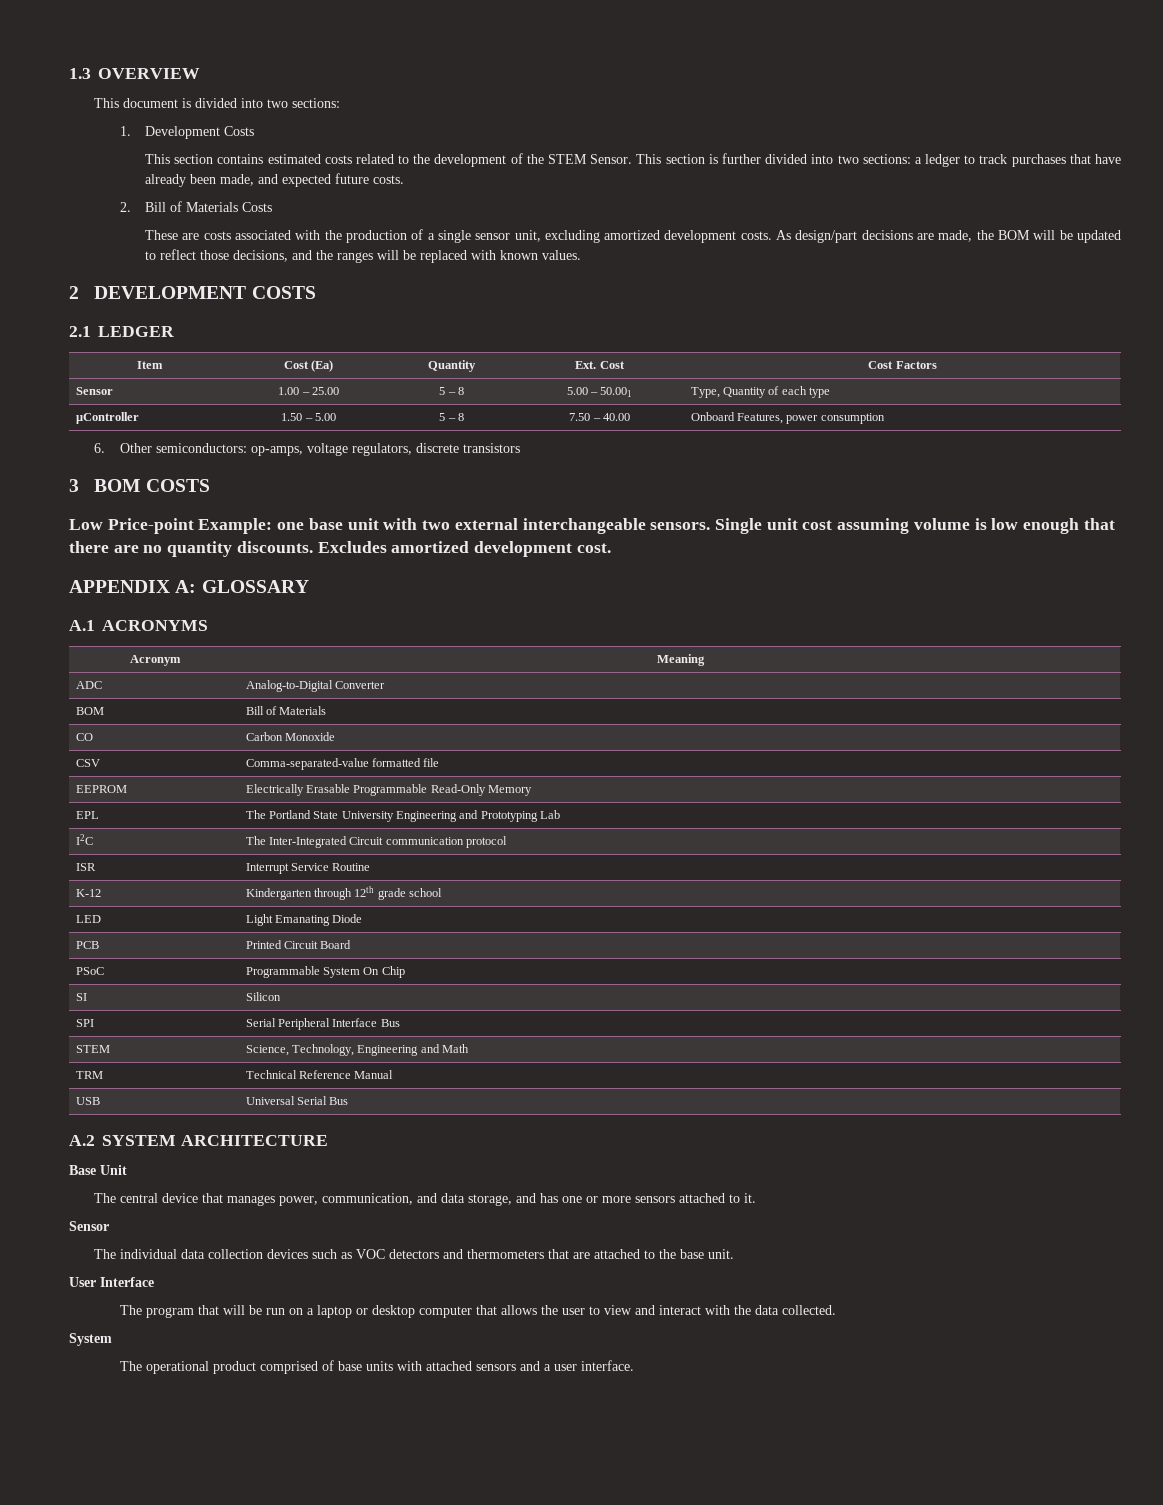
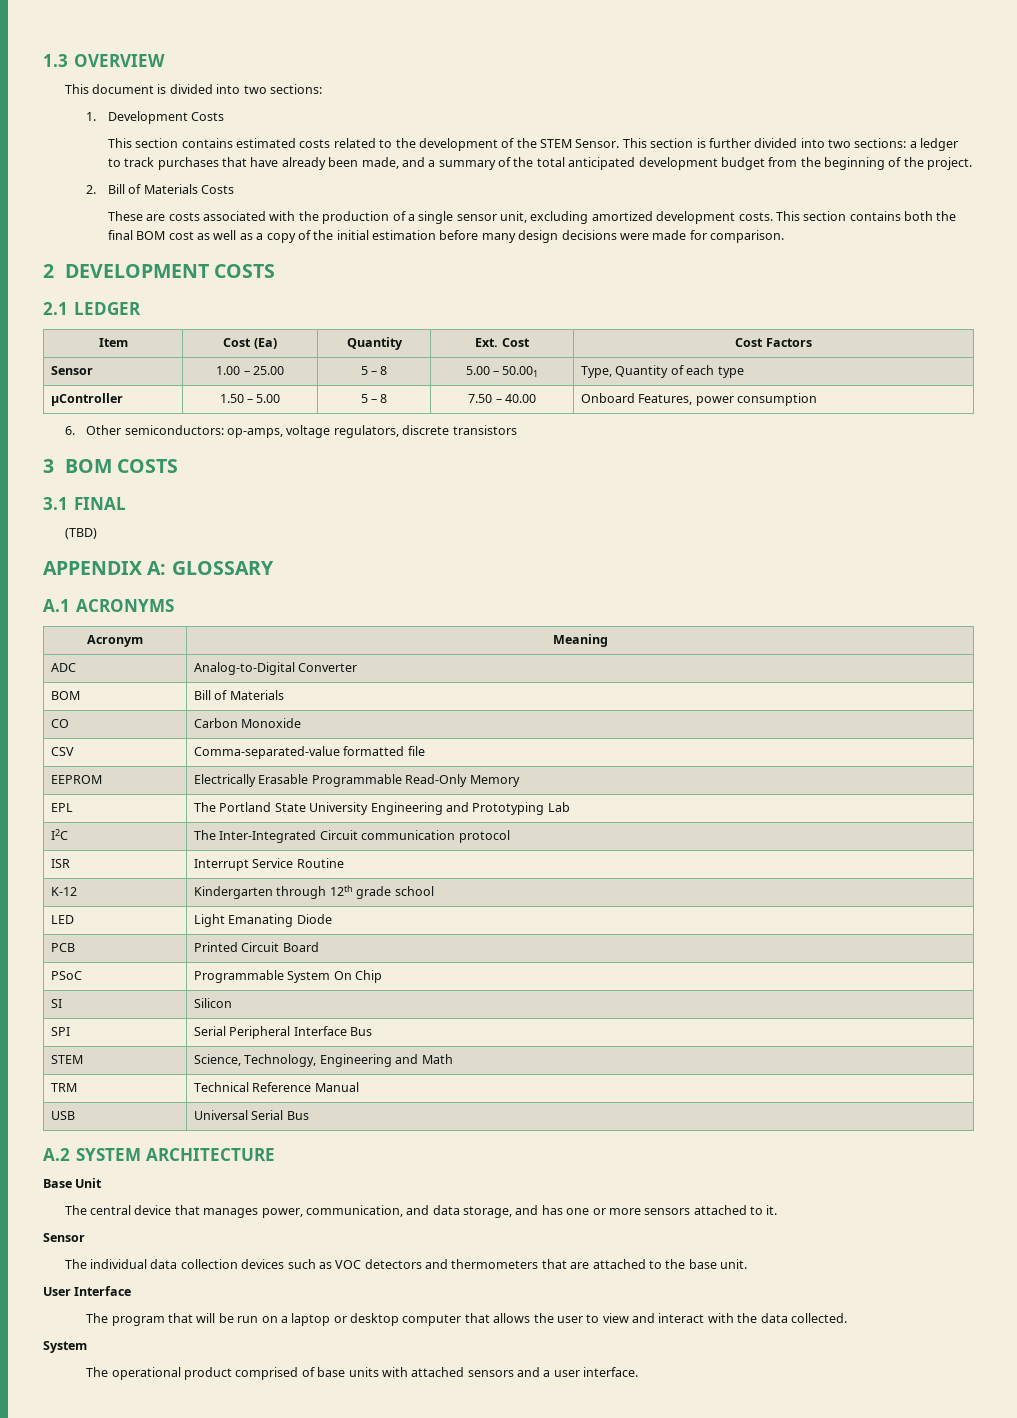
- This section is further divided into two sections: a ledger to track purchases that have already been made, and expected future costs.
+ This section is further divided into two sections: a ledger to track purchases that have already been made, and a summary of the total anticipated development budget from the beginning of the project.
- As design/part decisions are made, the BOM will be updated to reflect those decisions, and the ranges will be replaced with known values.
+ This section contains both the final BOM cost as well as a copy of the initial estimation before many design decisions were made for comparison.
- Low Price-point Example: one base unit with two external interchangeable sensors. Single unit cost assuming volume is low enough that there are no quantity discounts. Excludes amortized development cost.
+ 3.1 FINAL
+ (TBD)

